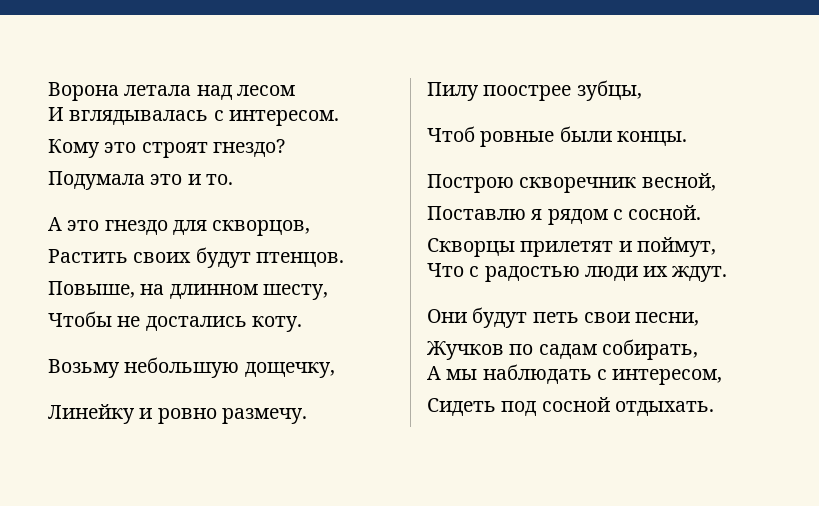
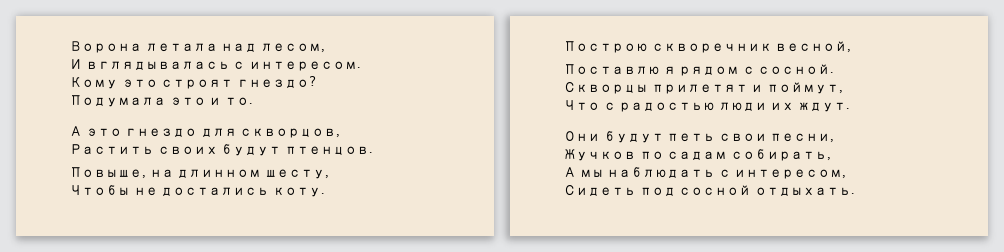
- Ворона летала над лесом
+ Ворона летала над лесом,
- Возьму небольшую дощечку,
- Линейку и ровно размечу.
- Пилу поострее зубцы,
- Чтоб ровные были концы.

